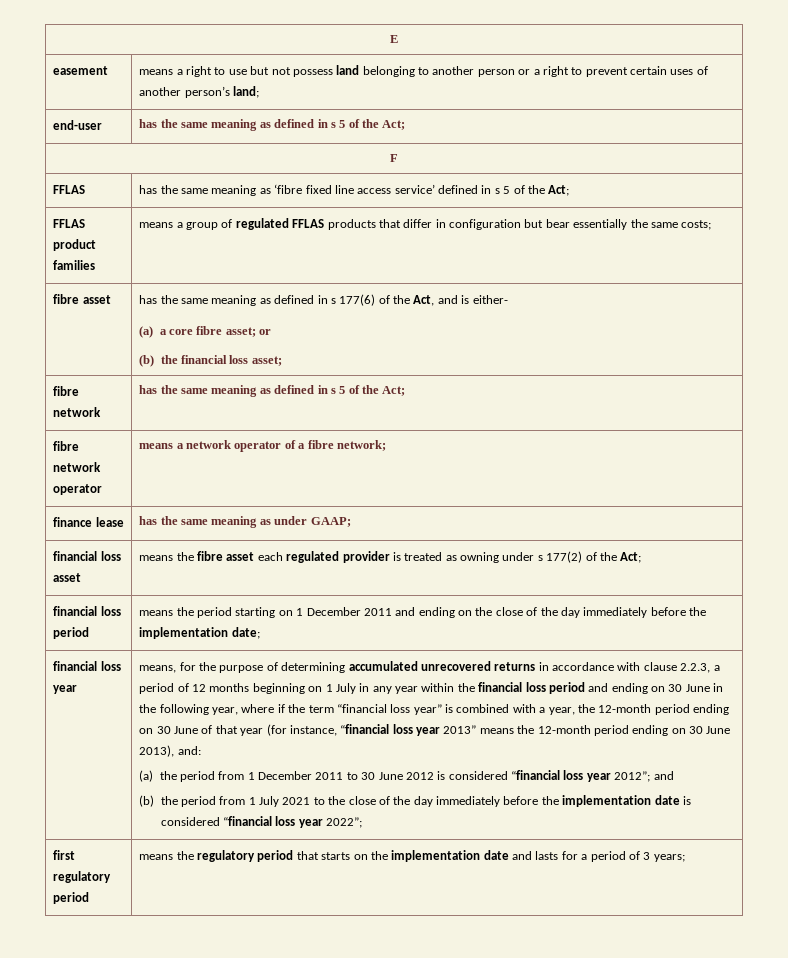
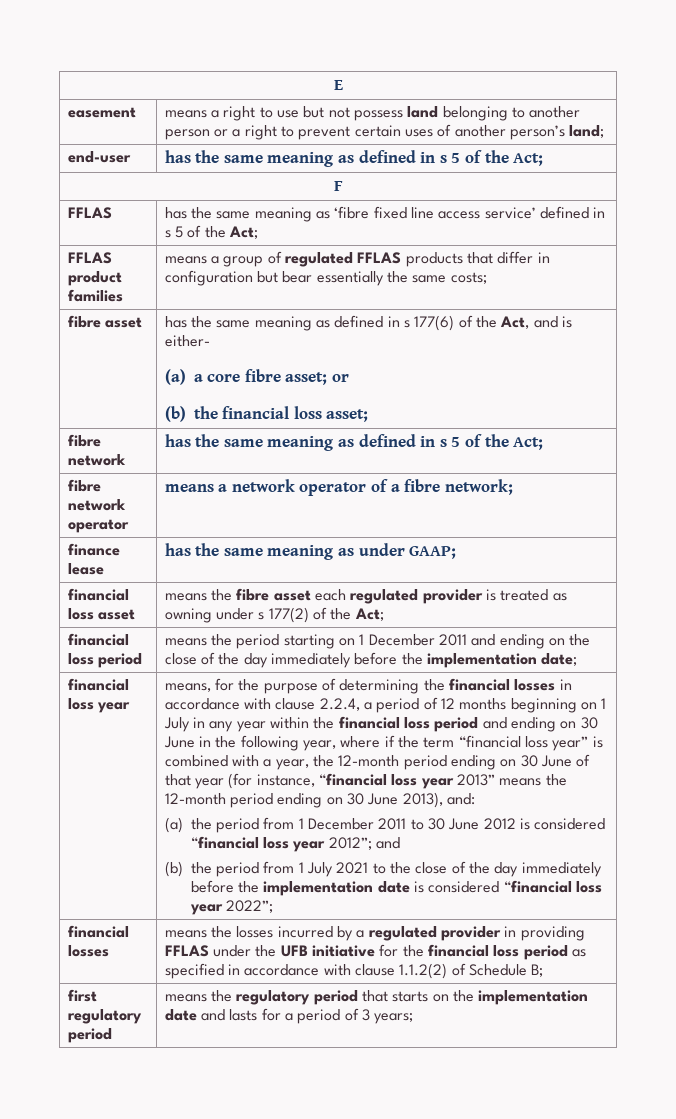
- means, for the purpose of determining accumulated unrecovered returns in accordance with clause 2.2.3, a period of 12 months beginning on 1 July in any year within the financial loss period and ending on 30 June in the following year, where if the term “financial loss year” is combined with a year, the 12-month period ending on 30 June of that year (for instance, “financial loss year 2013” means the 12-month period ending on 30 June 2013), and:
+ means, for the purpose of determining the financial losses in accordance with clause 2.2.4, a period of 12 months beginning on 1 July in any year within the financial loss period and ending on 30 June in the following year, where if the term “financial loss year” is combined with a year, the 12-month period ending on 30 June of that year (for instance, “financial loss year 2013” means the 12-month period ending on 30 June 2013), and:
+ financial losses | means the losses incurred by a regulated provider in providing FFLAS under the UFB initiative for the financial loss period as specified in accordance with clause 1.1.2(2) of Schedule B;

